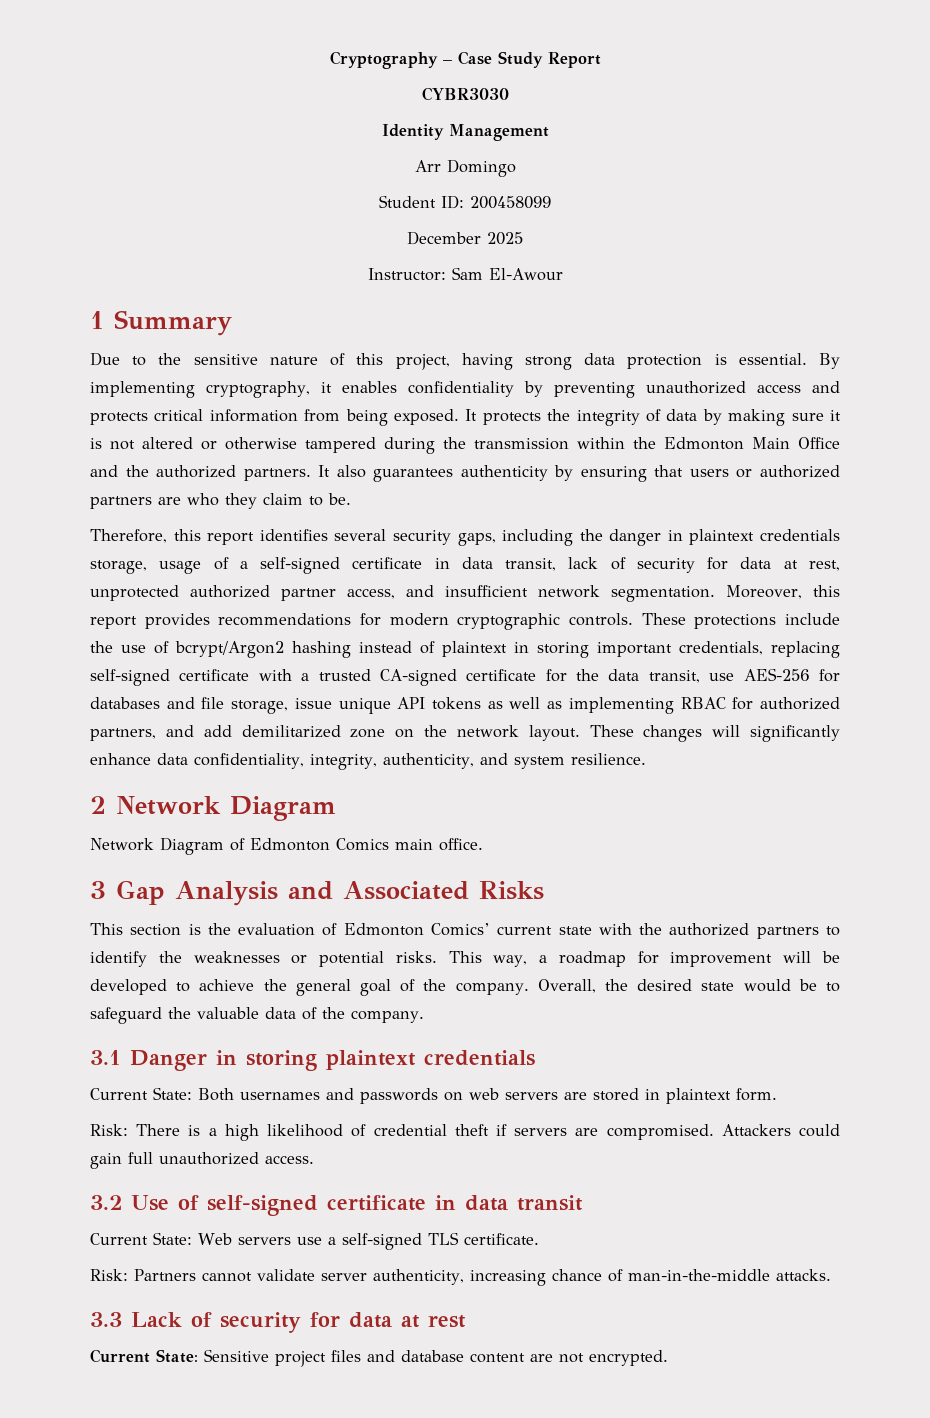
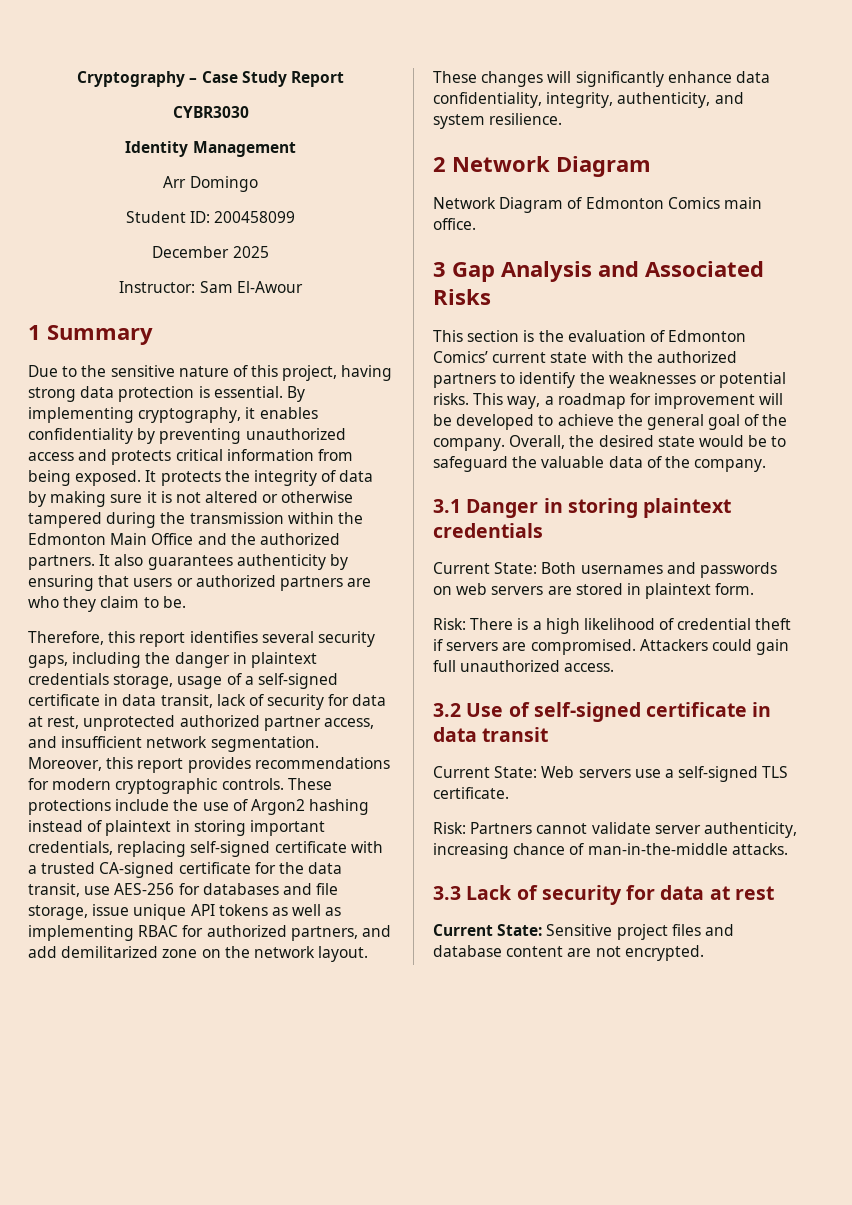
- These protections include the use of bcrypt/Argon2 hashing instead of plaintext in storing important credentials, replacing self-signed certificate with a trusted CA-signed certificate for the data transit, use AES-256 for databases and file storage, issue unique API tokens as well as implementing RBAC for authorized partners, and add demilitarized zone on the network layout.
+ These protections include the use of Argon2 hashing instead of plaintext in storing important credentials, replacing self-signed certificate with a trusted CA-signed certificate for the data transit, use AES-256 for databases and file storage, issue unique API tokens as well as implementing RBAC for authorized partners, and add demilitarized zone on the network layout.

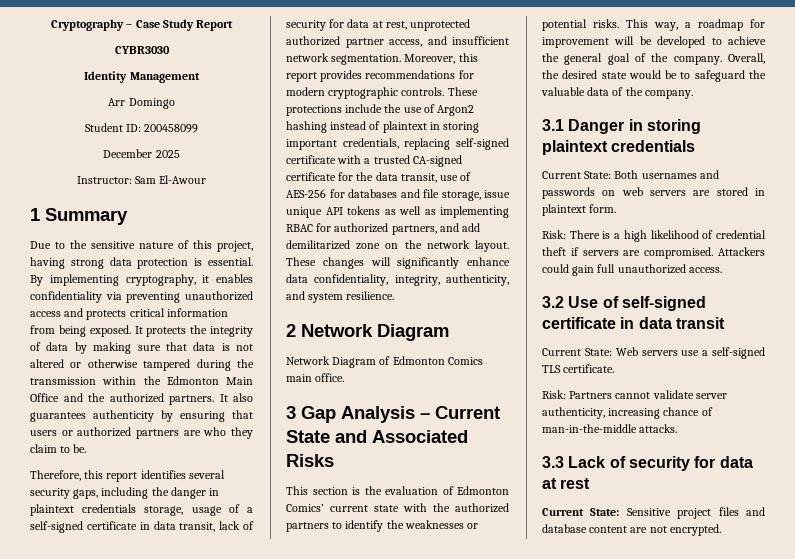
- By implementing cryptography, it enables confidentiality by preventing unauthorized access and protects critical information from being exposed.
+ By implementing cryptography, it enables confidentiality via preventing unauthorized access and protects critical information from being exposed.
- It protects the integrity of data by making sure it is not altered or otherwise tampered during the transmission within the Edmonton Main Office and the authorized partners.
+ It protects the integrity of data by making sure that data is not altered or otherwise tampered during the transmission within the Edmonton Main Office and the authorized partners.
- These protections include the use of Argon2 hashing instead of plaintext in storing important credentials, replacing self-signed certificate with a trusted CA-signed certificate for the data transit, use AES-256 for databases and file storage, issue unique API tokens as well as implementing RBAC for authorized partners, and add demilitarized zone on the network layout.
+ These protections include the use of Argon2 hashing instead of plaintext in storing important credentials, replacing self-signed certificate with a trusted CA-signed certificate for the data transit, use of AES-256 for databases and file storage, issue unique API tokens as well as implementing RBAC for authorized partners, and add demilitarized zone on the network layout.
- 3 Gap Analysis and Associated Risks
+ 3 Gap Analysis – Current State and Associated Risks

